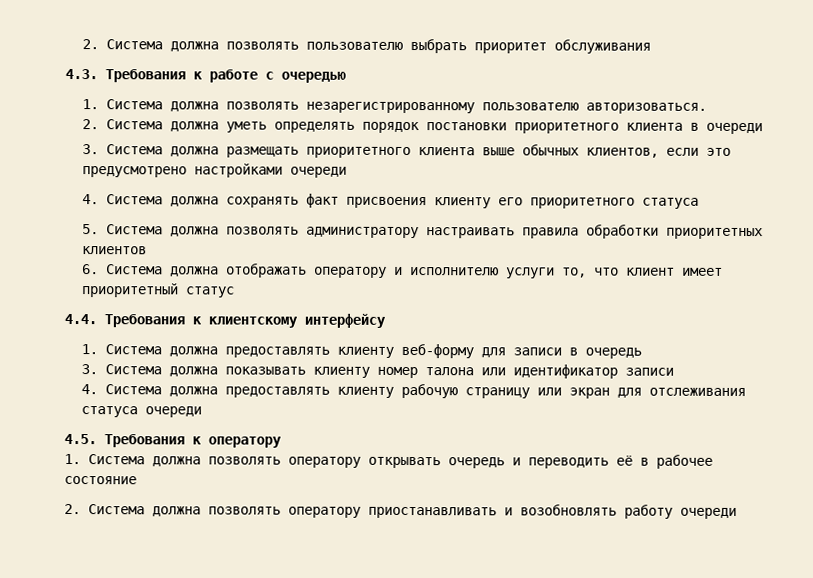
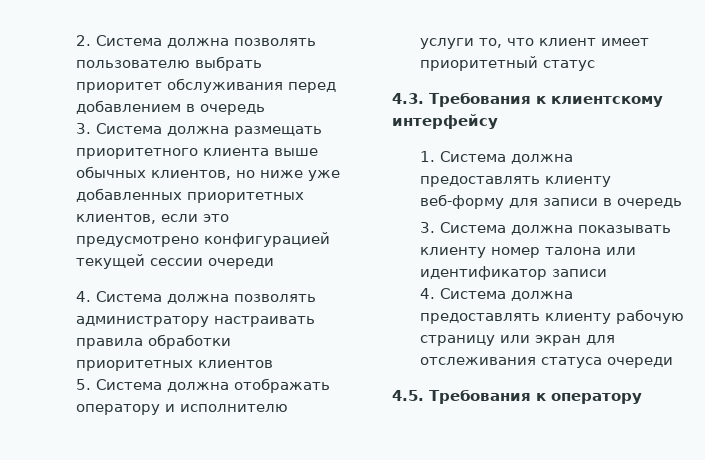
- 2. Система должна позволять пользователю выбрать приоритет обслуживания
- 4.3. Требования к работе с очередью
- 1. Система должна позволять незарегистрированному пользователю авторизоваться.
- 2. Система должна уметь определять порядок постановки приоритетного клиента в очереди
+ 2. Система должна позволять пользователю выбрать приоритет обслуживания перед добавлением в очередь
- 3. Система должна размещать приоритетного клиента выше обычных клиентов, если это предусмотрено настройками очереди
- 4. Система должна сохранять факт присвоения клиенту его приоритетного статуса
- 5. Система должна позволять администратору настраивать правила обработки приоритетных клиентов
+ 3. Система должна размещать приоритетного клиента выше обычных клиентов, но ниже уже добавленных приоритетных клиентов, если это предусмотрено конфигурацией текущей сессии очереди
+ 4. Система должна позволять администратору настраивать правила обработки приоритетных клиентов
- 6. Система должна отображать оператору и исполнителю услуги то, что клиент имеет приоритетный статус
+ 5. Система должна отображать оператору и исполнителю услуги то, что клиент имеет приоритетный статус
- 4.4. Требования к клиентскому интерфейсу
+ 4.3. Требования к клиентскому интерфейсу
- 1. Система должна позволять оператору открывать очередь и переводить её в рабочее состояние
- 2. Система должна позволять оператору приостанавливать и возобновлять работу очереди

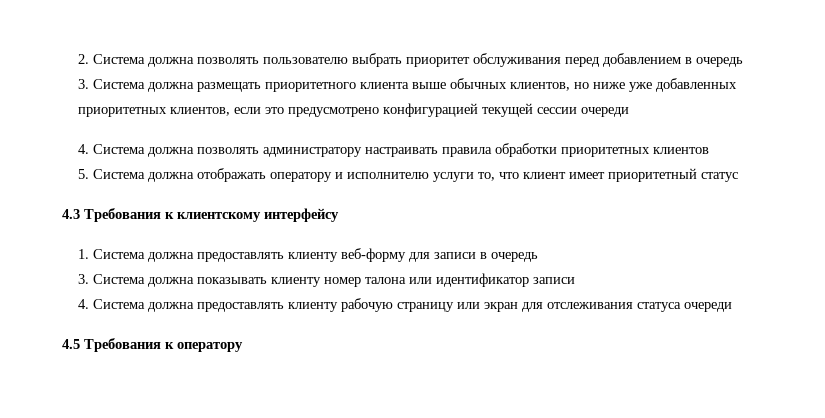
- 4.3. Требования к клиентскому интерфейсу
+ 4.3 Требования к клиентскому интерфейсу
- 4.5. Требования к оператору
+ 4.5 Требования к оператору

